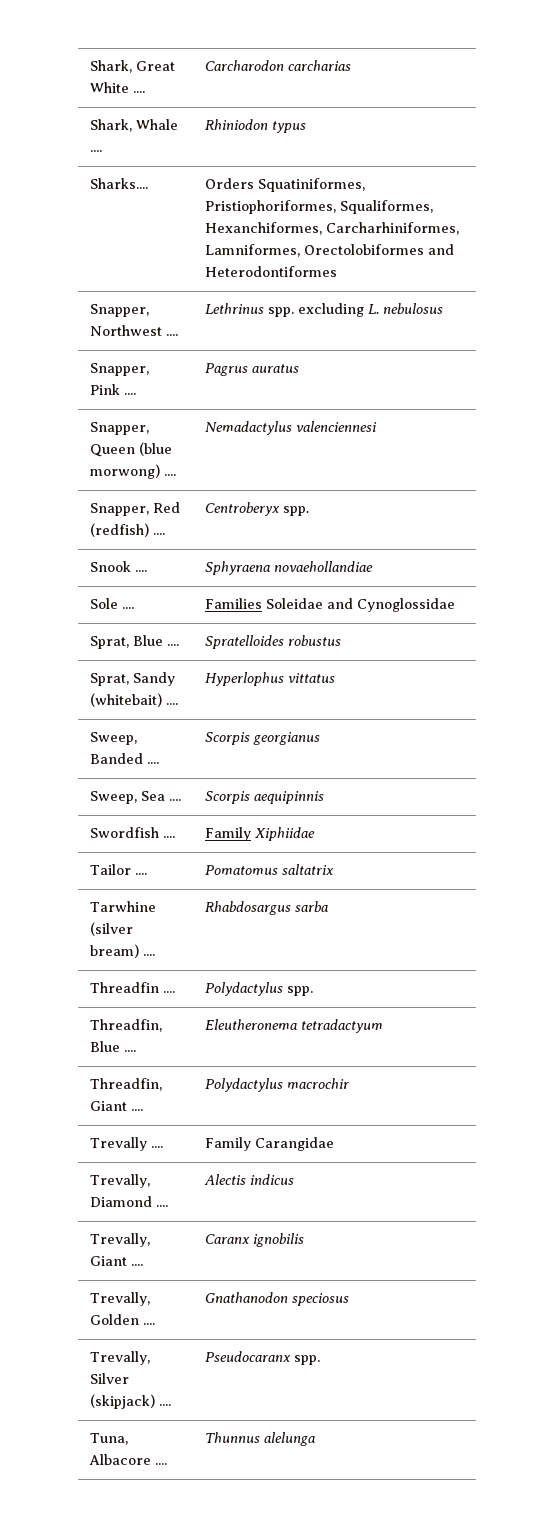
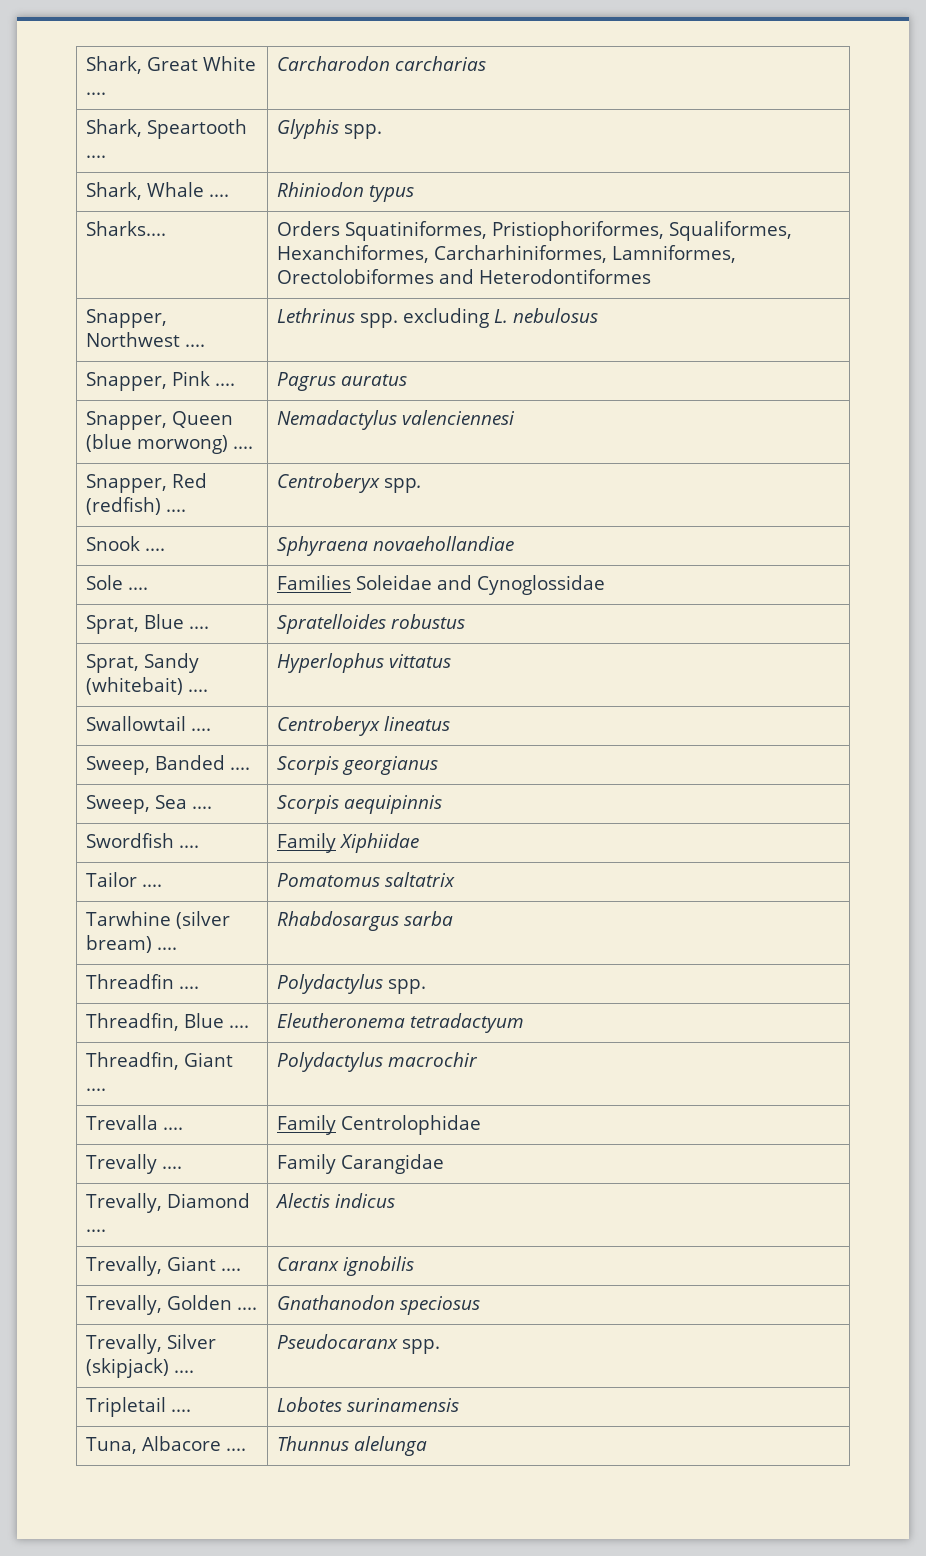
+ Shark, Speartooth .... | Glyphis spp.
+ Swallowtail .... | Centroberyx lineatus
+ Trevalla .... | Family Centrolophidae
+ Tripletail .... | Lobotes surinamensis

